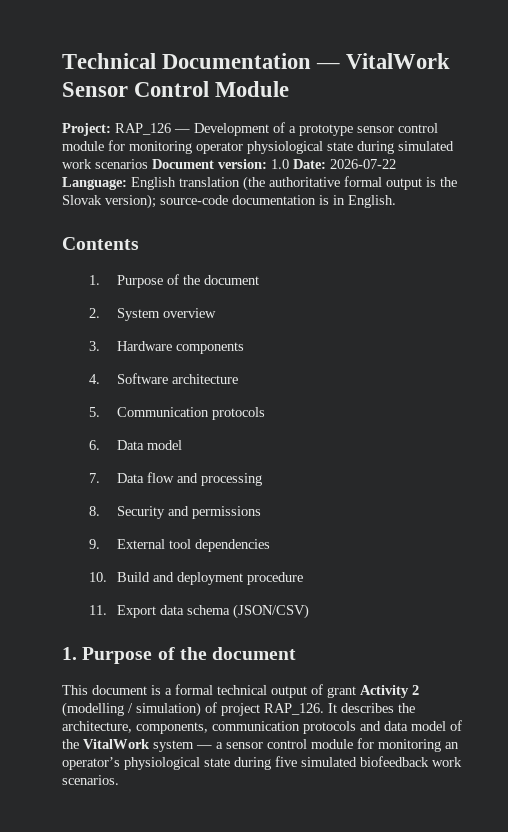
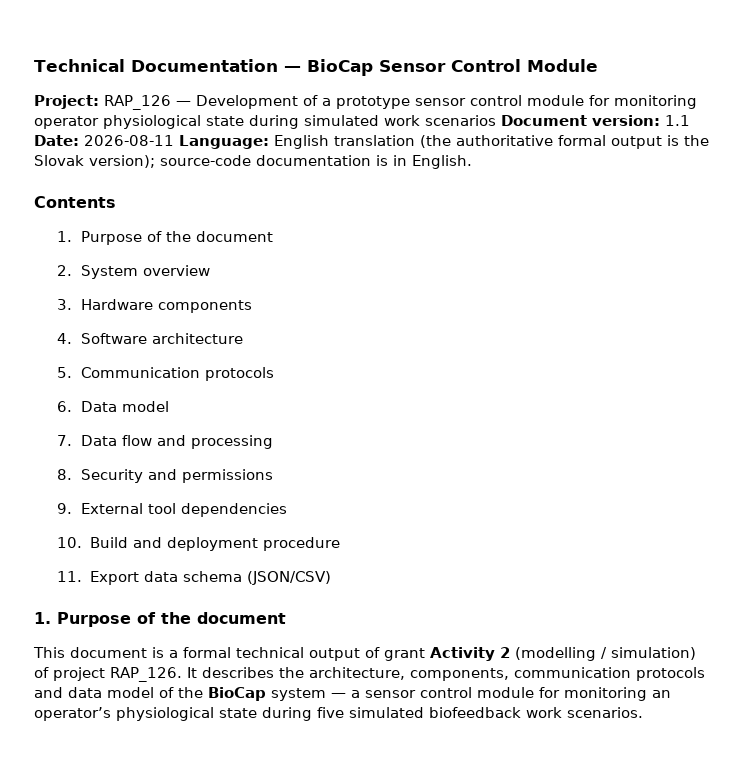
- Technical Documentation — VitalWork Sensor Control Module
+ Technical Documentation — BioCap Sensor Control Module
- Project: RAP_126 — Development of a prototype sensor control module for monitoring operator physiological state during simulated work scenarios Document version: 1.0 Date: 2026-07-22 Language: English translation (the authoritative formal output is the Slovak version); source-code documentation is in English.
+ Project: RAP_126 — Development of a prototype sensor control module for monitoring operator physiological state during simulated work scenarios Document version: 1.1 Date: 2026-08-11 Language: English translation (the authoritative formal output is the Slovak version); source-code documentation is in English.
- It describes the architecture, components, communication protocols and data model of the VitalWork system — a sensor control module for monitoring an operator’s physiological state during five simulated biofeedback work scenarios.
+ It describes the architecture, components, communication protocols and data model of the BioCap system — a sensor control module for monitoring an operator’s physiological state during five simulated biofeedback work scenarios.

